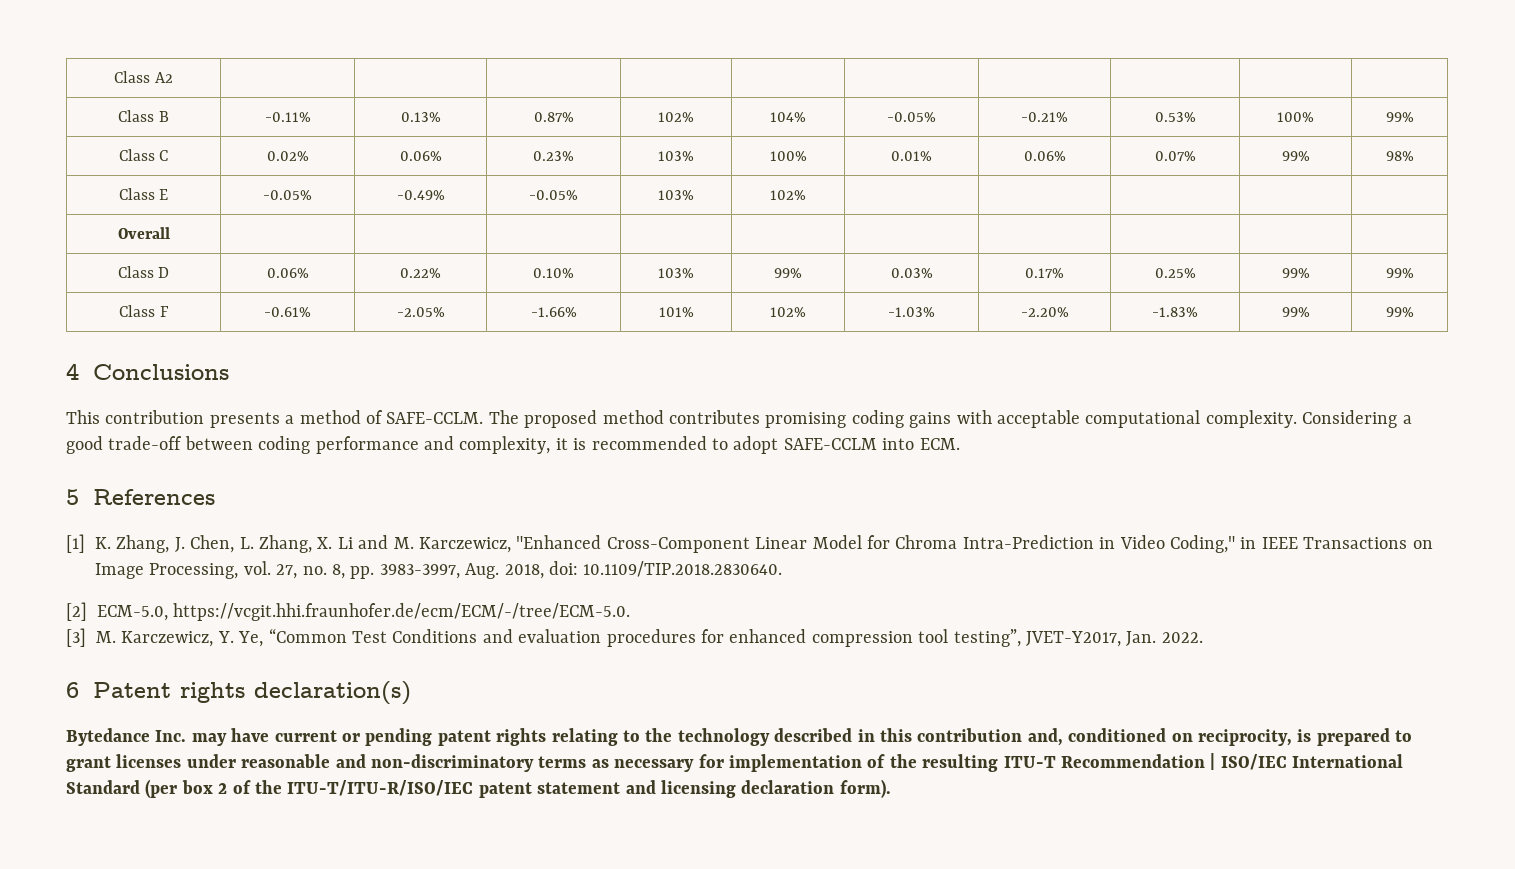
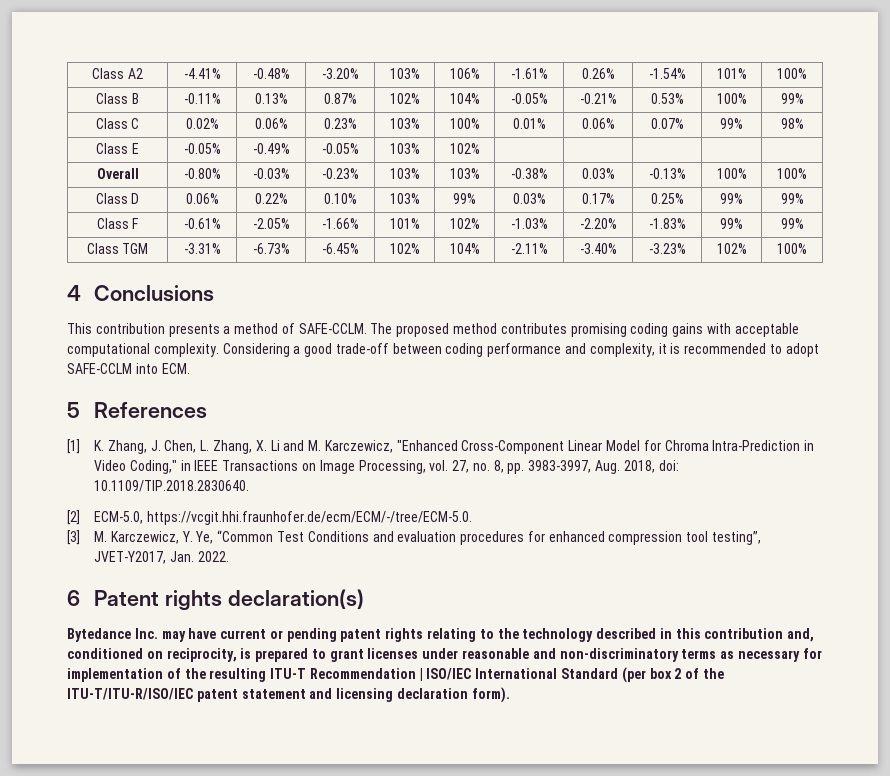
- Class A2 | | | | | | | | | |
+ Class A2 | -4.41% | -0.48% | -3.20% | 103% | 106% | -1.61% | 0.26% | -1.54% | 101% | 100%
- Overall | | | | | | | | | |
+ Overall | -0.80% | -0.03% | -0.23% | 103% | 103% | -0.38% | 0.03% | -0.13% | 100% | 100%
+ Class TGM | -3.31% | -6.73% | -6.45% | 102% | 104% | -2.11% | -3.40% | -3.23% | 102% | 100%

